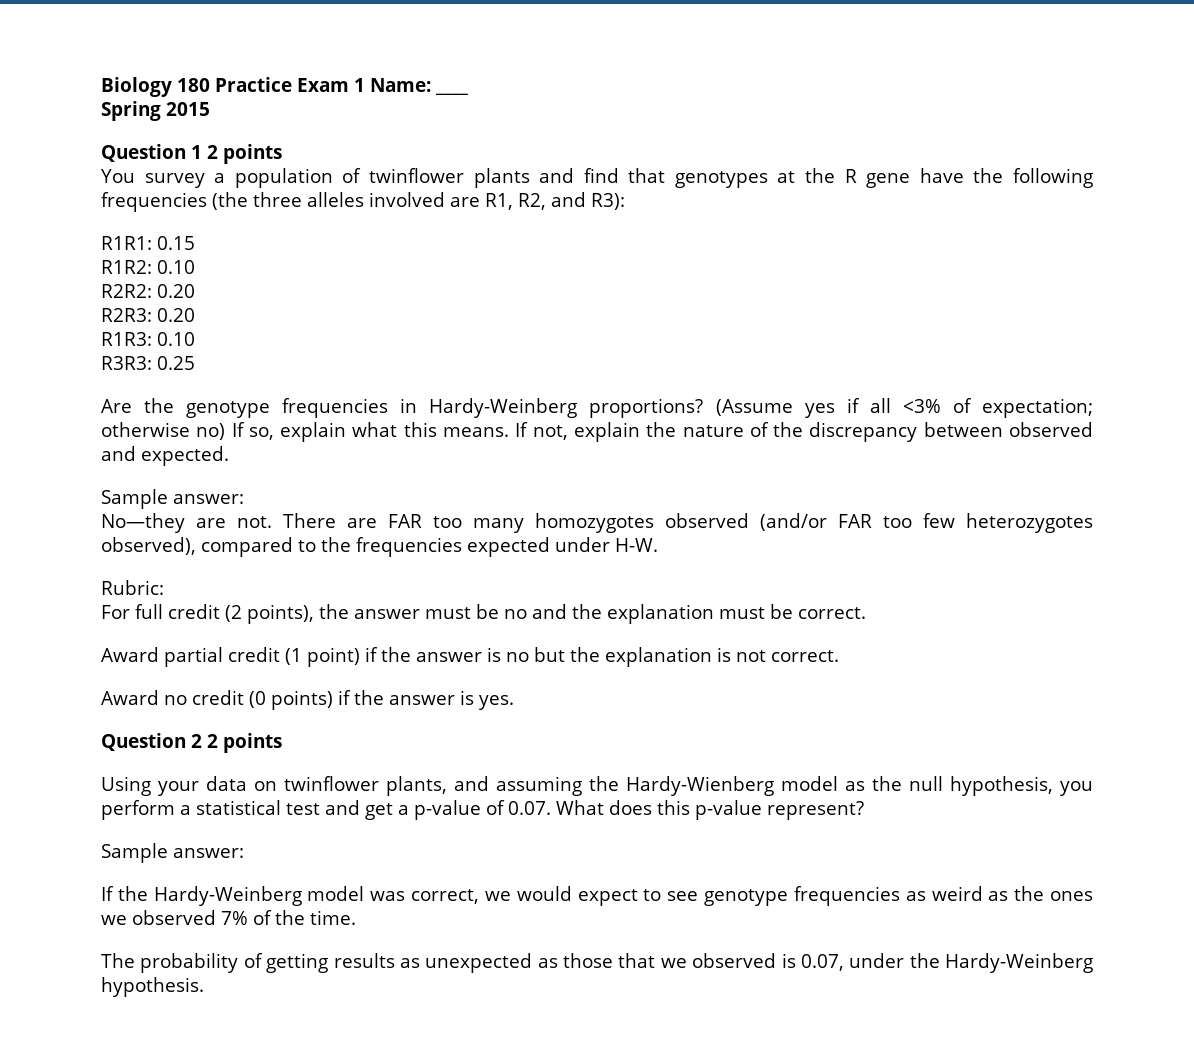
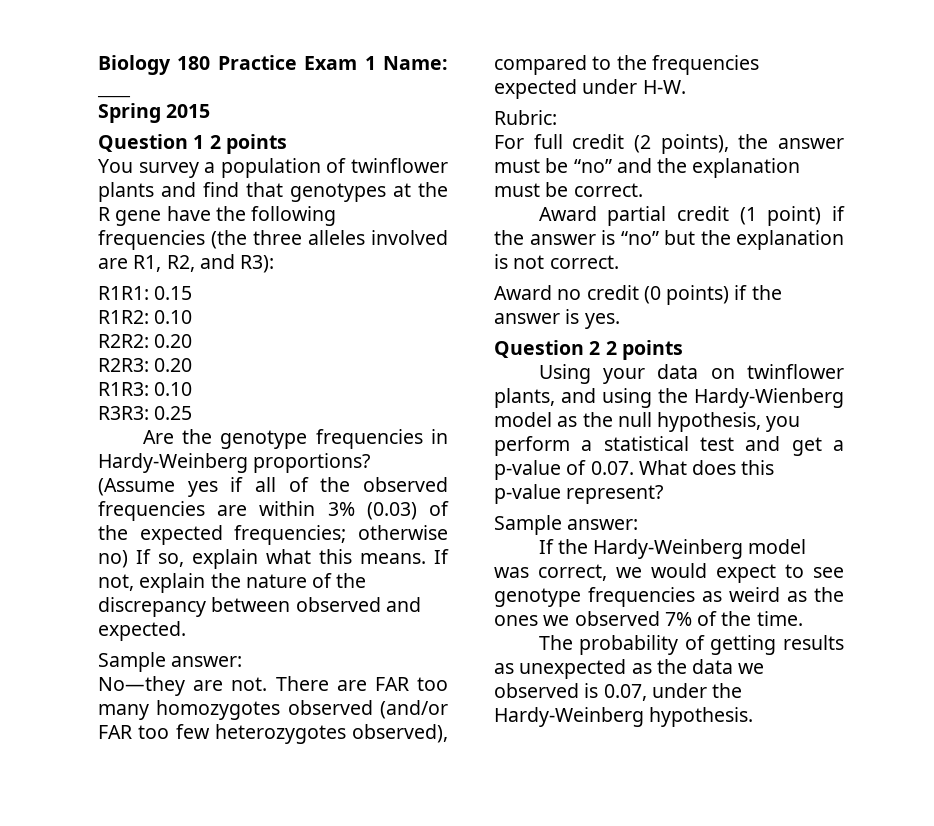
- (Assume yes if all <3% of expectation; otherwise no) If so, explain what this means.
+ (Assume yes if all of the observed frequencies are within 3% (0.03) of the expected frequencies; otherwise no) If so, explain what this means.
- For full credit (2 points), the answer must be no and the explanation must be correct.
+ For full credit (2 points), the answer must be “no” and the explanation must be correct.
- Award partial credit (1 point) if the answer is no but the explanation is not correct.
+ Award partial credit (1 point) if the answer is “no” but the explanation is not correct.
- Using your data on twinflower plants, and assuming the Hardy-Wienberg model as the null hypothesis, you perform a statistical test and get a p-value of 0.07. What does this p-value represent?
+ Using your data on twinflower plants, and using the Hardy-Wienberg model as the null hypothesis, you perform a statistical test and get a p-value of 0.07. What does this p-value represent?
- The probability of getting results as unexpected as those that we observed is 0.07, under the Hardy-Weinberg hypothesis.
+ The probability of getting results as unexpected as the data we observed is 0.07, under the Hardy-Weinberg hypothesis.

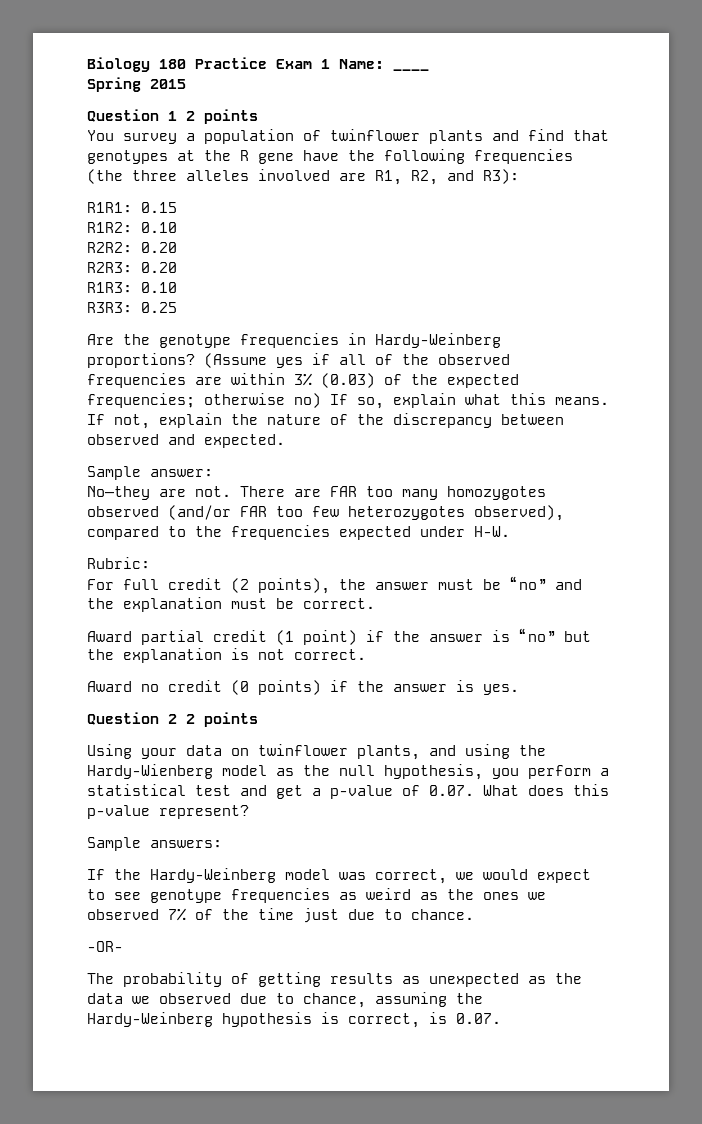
  Using your data on twinflower plants, and using the Hardy-Wienberg model as the null hypothesis, you perform a statistical test and get a p-value of 0.07. What does this p-value represent?
- Sample answer:
+ Sample answers:
- If the Hardy-Weinberg model was correct, we would expect to see genotype frequencies as weird as the ones we observed 7% of the time.
+ If the Hardy-Weinberg model was correct, we would expect to see genotype frequencies as weird as the ones we observed 7% of the time just due to chance.
+ -OR-
- The probability of getting results as unexpected as the data we observed is 0.07, under the Hardy-Weinberg hypothesis.
+ The probability of getting results as unexpected as the data we observed due to chance, assuming the Hardy-Weinberg hypothesis is correct, is 0.07.

